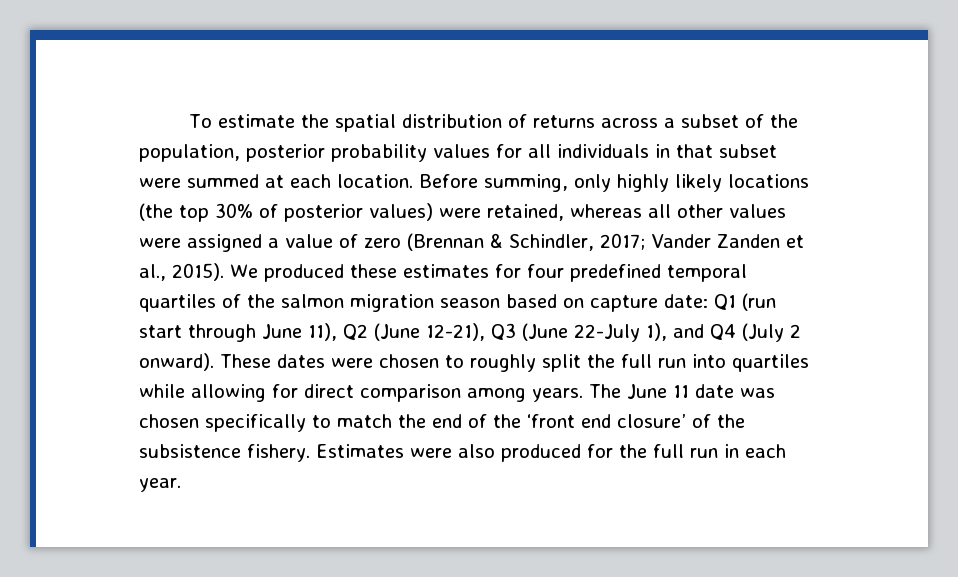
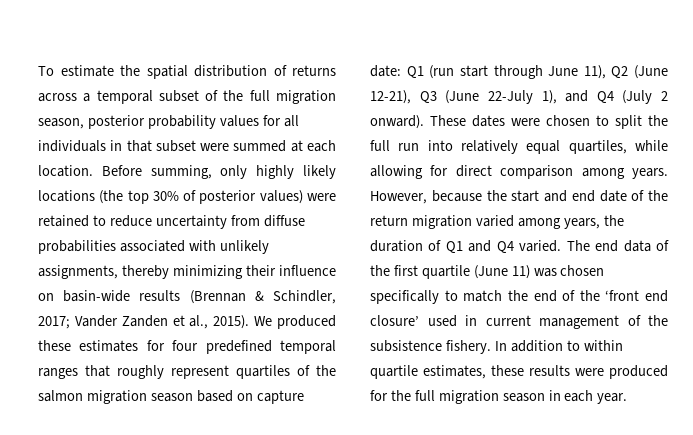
- To estimate the spatial distribution of returns across a subset of the population, posterior probability values for all individuals in that subset were summed at each location.
+ To estimate the spatial distribution of returns across a temporal subset of the full migration season, posterior probability values for all individuals in that subset were summed at each location.
- Before summing, only highly likely locations (the top 30% of posterior values) were retained, whereas all other values were assigned a value of zero (Brennan & Schindler, 2017; Vander Zanden et al., 2015).
+ Before summing, only highly likely locations (the top 30% of posterior values) were retained to reduce uncertainty from diffuse probabilities associated with unlikely assignments, thereby minimizing their influence on basin-wide results (Brennan & Schindler, 2017; Vander Zanden et al., 2015).
- We produced these estimates for four predefined temporal quartiles of the salmon migration season based on capture date: Q1 (run start through June 11), Q2 (June 12-21), Q3 (June 22-July 1), and Q4 (July 2 onward).
+ We produced these estimates for four predefined temporal ranges that roughly represent quartiles of the salmon migration season based on capture date: Q1 (run start through June 11), Q2 (June 12-21), Q3 (June 22-July 1), and Q4 (July 2 onward).
- These dates were chosen to roughly split the full run into quartiles while allowing for direct comparison among years.
+ These dates were chosen to split the full run into relatively equal quartiles, while allowing for direct comparison among years.
- The June 11 date was chosen specifically to match the end of the ‘front end closure’ of the subsistence fishery. Estimates were also produced for the full run in each year.
+ However, because the start and end date of the return migration varied among years, the duration of Q1 and Q4 varied. The end data of the first quartile (June 11) was chosen specifically to match the end of the ‘front end closure’ used in current management of the subsistence fishery. In addition to within quartile estimates, these results were produced for the full migration season in each year.

